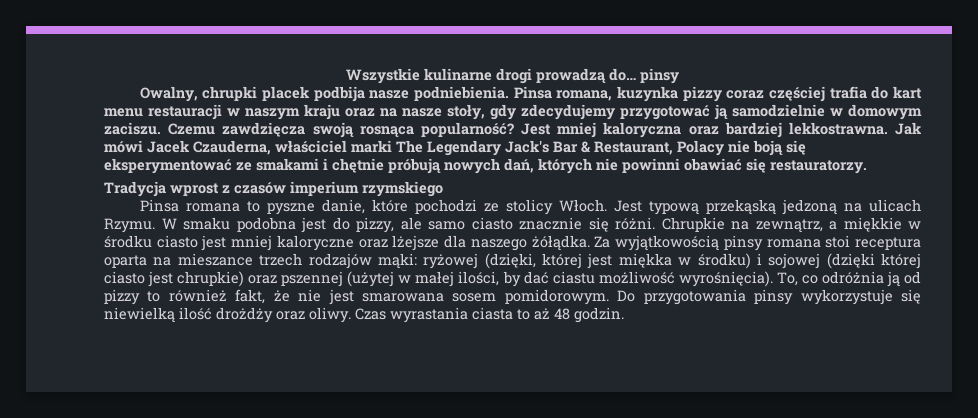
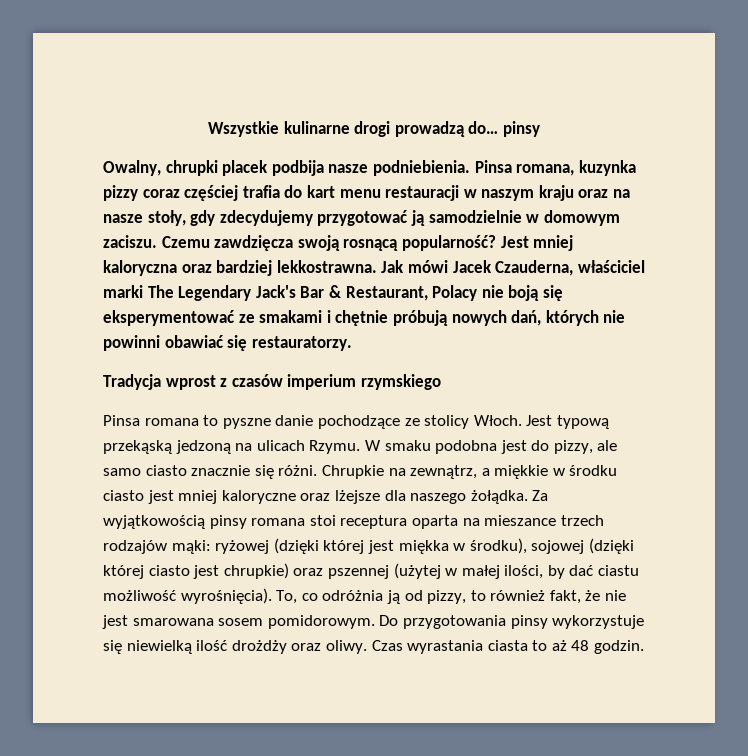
- Czemu zawdzięcza swoją rosnąca popularność?
+ Czemu zawdzięcza swoją rosnącą popularność?
- Pinsa romana to pyszne danie, które pochodzi ze stolicy Włoch.
+ Pinsa romana to pyszne danie pochodzące ze stolicy Włoch.
- Chrupkie na zewnątrz, a miękkie w środku ciasto jest mniej kaloryczne oraz lżejsze dla naszego żółądka.
+ Chrupkie na zewnątrz, a miękkie w środku ciasto jest mniej kaloryczne oraz lżejsze dla naszego żołądka.
- Za wyjątkowością pinsy romana stoi receptura oparta na mieszance trzech rodzajów mąki: ryżowej (dzięki, której jest miękka w środku) i sojowej (dzięki której ciasto jest chrupkie) oraz pszennej (użytej w małej ilości, by dać ciastu możliwość wyrośnięcia).
+ Za wyjątkowością pinsy romana stoi receptura oparta na mieszance trzech rodzajów mąki: ryżowej (dzięki której jest miękka w środku), sojowej (dzięki której ciasto jest chrupkie) oraz pszennej (użytej w małej ilości, by dać ciastu możliwość wyrośnięcia).
- To, co odróżnia ją od pizzy to również fakt, że nie jest smarowana sosem pomidorowym.
+ To, co odróżnia ją od pizzy, to również fakt, że nie jest smarowana sosem pomidorowym.

